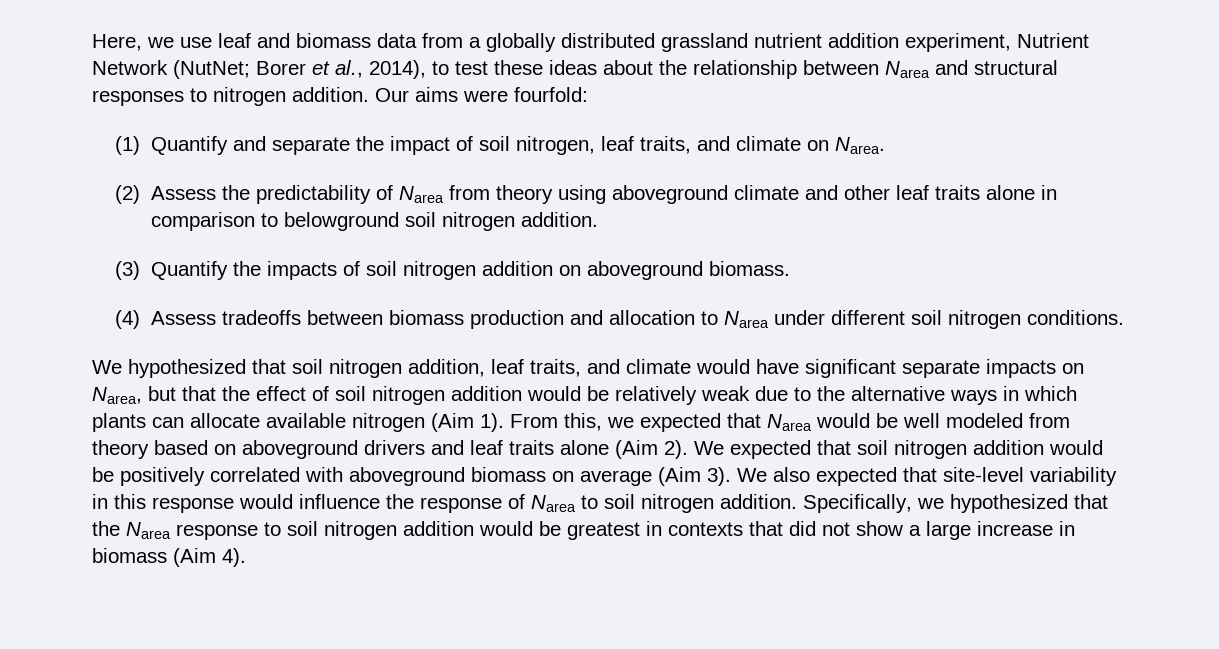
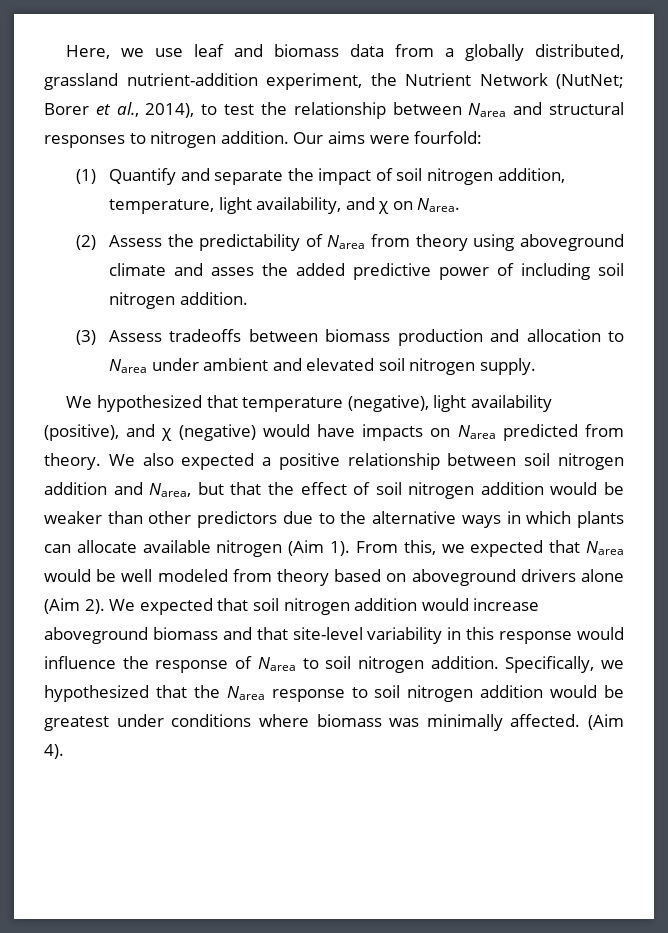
- Here, we use leaf and biomass data from a globally distributed grassland nutrient addition experiment, Nutrient Network (NutNet; Borer et al., 2014), to test these ideas about the relationship between Narea and structural responses to nitrogen addition.
+ Here, we use leaf and biomass data from a globally distributed, grassland nutrient-addition experiment, the Nutrient Network (NutNet; Borer et al., 2014), to test the relationship between Narea and structural responses to nitrogen addition.
- (1) Quantify and separate the impact of soil nitrogen, leaf traits, and climate on Narea.
+ (1) Quantify and separate the impact of soil nitrogen addition, temperature, light availability, and χ on Narea.
- (2) Assess the predictability of Narea from theory using aboveground climate and other leaf traits alone in comparison to belowground soil nitrogen addition.
- (3) Quantify the impacts of soil nitrogen addition on aboveground biomass.
- (4) Assess tradeoffs between biomass production and allocation to Narea under different soil nitrogen conditions.
+ (2) Assess the predictability of Narea from theory using aboveground climate and asses the added predictive power of including soil nitrogen addition.
+ (3) Assess tradeoffs between biomass production and allocation to Narea under ambient and elevated soil nitrogen supply.
- We hypothesized that soil nitrogen addition, leaf traits, and climate would have significant separate impacts on Narea, but that the effect of soil nitrogen addition would be relatively weak due to the alternative ways in which plants can allocate available nitrogen (Aim 1).
+ We hypothesized that temperature (negative), light availability (positive), and χ (negative) would have impacts on Narea predicted from theory. We also expected a positive relationship between soil nitrogen addition and Narea, but that the effect of soil nitrogen addition would be weaker than other predictors due to the alternative ways in which plants can allocate available nitrogen (Aim 1).
- From this, we expected that Narea would be well modeled from theory based on aboveground drivers and leaf traits alone (Aim 2).
+ From this, we expected that Narea would be well modeled from theory based on aboveground drivers alone (Aim 2).
- We expected that soil nitrogen addition would be positively correlated with aboveground biomass on average (Aim 3). We also expected that site-level variability in this response would influence the response of Narea to soil nitrogen addition.
+ We expected that soil nitrogen addition would increase aboveground biomass and that site-level variability in this response would influence the response of Narea to soil nitrogen addition.
- Specifically, we hypothesized that the Narea response to soil nitrogen addition would be greatest in contexts that did not show a large increase in biomass (Aim 4).
+ Specifically, we hypothesized that the Narea response to soil nitrogen addition would be greatest under conditions where biomass was minimally affected. (Aim 4).

